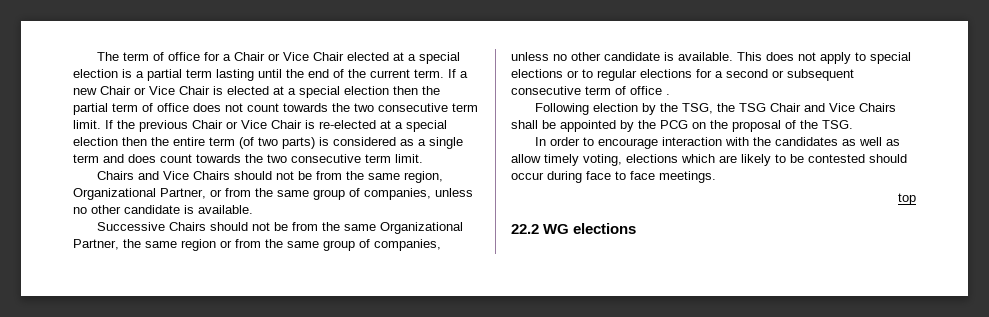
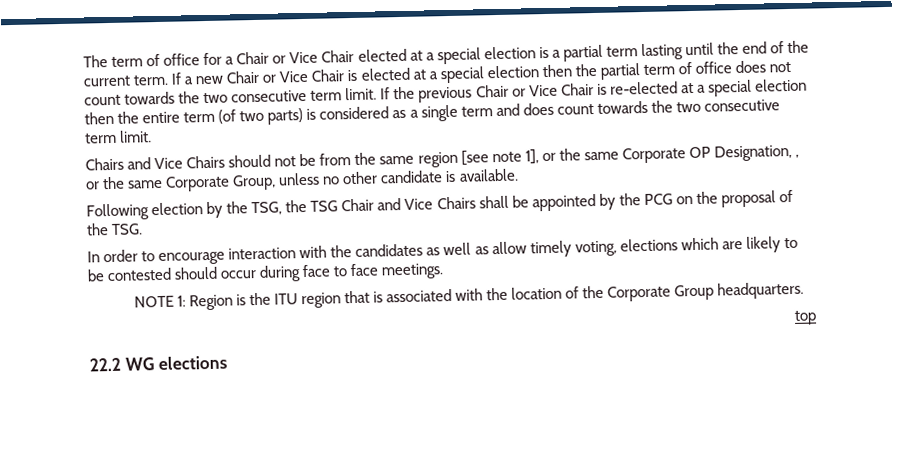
- Chairs and Vice Chairs should not be from the same region, Organizational Partner, or from the same group of companies, unless no other candidate is available.
- Successive Chairs should not be from the same Organizational Partner, the same region or from the same group of companies, unless no other candidate is available. This does not apply to special elections or to regular elections for a second or subsequent consecutive term of office .
+ Chairs and Vice Chairs should not be from the same region [see note 1], or the same Corporate OP Designation, , or the same Corporate Group, unless no other candidate is available.
+ NOTE 1: Region is the ITU region that is associated with the location of the Corporate Group headquarters.

